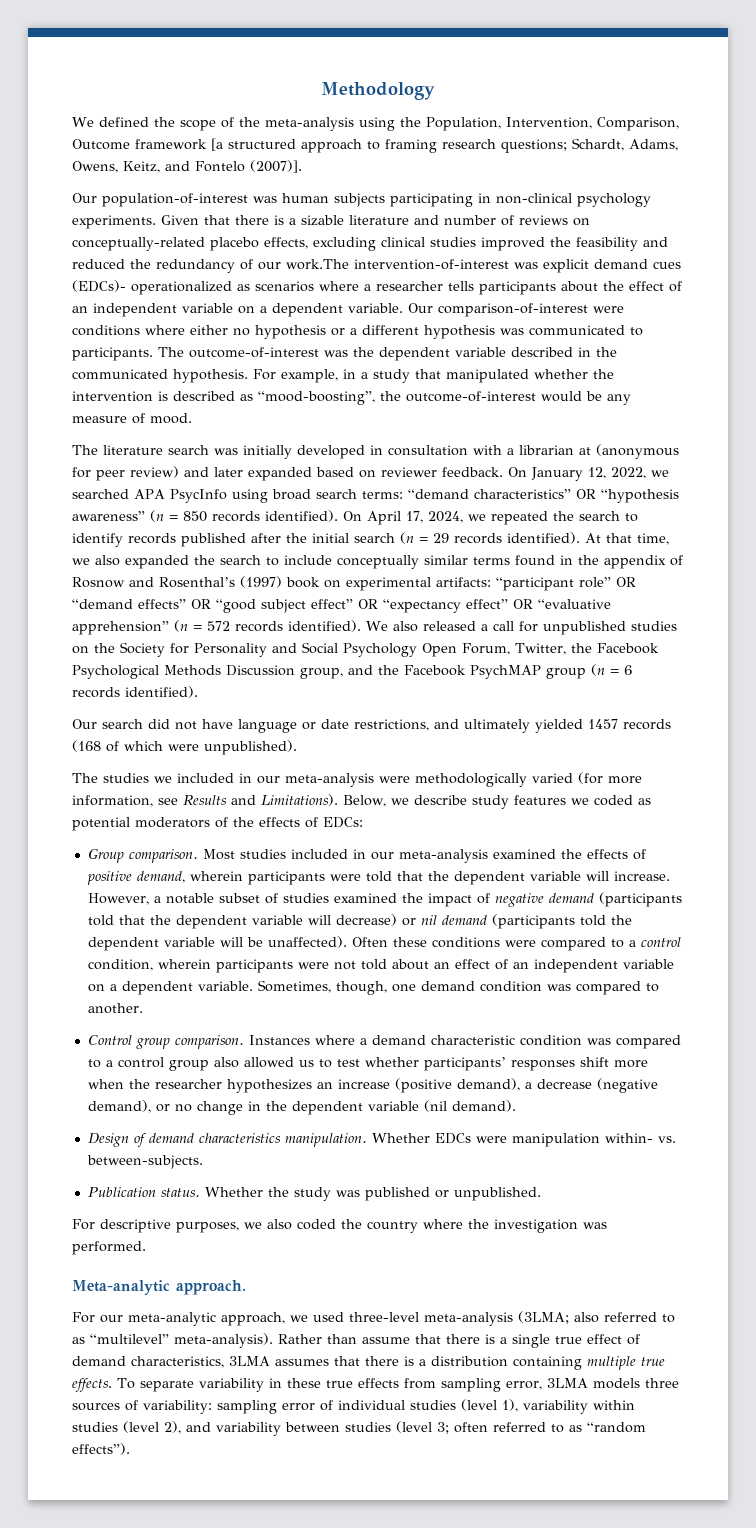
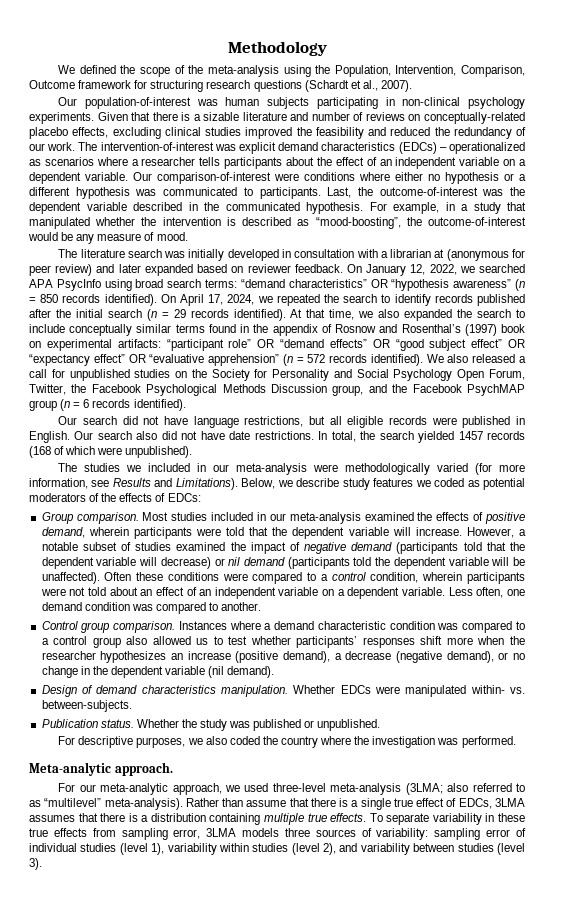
- We defined the scope of the meta-analysis using the Population, Intervention, Comparison, Outcome framework [a structured approach to framing research questions; Schardt, Adams, Owens, Keitz, and Fontelo (2007)].
+ We defined the scope of the meta-analysis using the Population, Intervention, Comparison, Outcome framework for structuring research questions (Schardt et al., 2007).
- Given that there is a sizable literature and number of reviews on conceptually-related placebo effects, excluding clinical studies improved the feasibility and reduced the redundancy of our work.The intervention-of-interest was explicit demand cues (EDCs)- operationalized as scenarios where a researcher tells participants about the effect of an independent variable on a dependent variable.
+ Given that there is a sizable literature and number of reviews on conceptually-related placebo effects, excluding clinical studies improved the feasibility and reduced the redundancy of our work. The intervention-of-interest was explicit demand characteristics (EDCs) – operationalized as scenarios where a researcher tells participants about the effect of an independent variable on a dependent variable.
- The outcome-of-interest was the dependent variable described in the communicated hypothesis.
+ Last, the outcome-of-interest was the dependent variable described in the communicated hypothesis.
- Our search did not have language or date restrictions, and ultimately yielded 1457 records (168 of which were unpublished).
+ Our search did not have language restrictions, but all eligible records were published in English. Our search also did not have date restrictions. In total, the search yielded 1457 records (168 of which were unpublished).
- Sometimes, though, one demand condition was compared to another.
+ Less often, one demand condition was compared to another.
- Whether EDCs were manipulation within- vs. between-subjects.
+ Whether EDCs were manipulated within- vs. between-subjects.
- Rather than assume that there is a single true effect of demand characteristics, 3LMA assumes that there is a distribution containing multiple true effects.
+ Rather than assume that there is a single true effect of EDCs, 3LMA assumes that there is a distribution containing multiple true effects.
- To separate variability in these true effects from sampling error, 3LMA models three sources of variability: sampling error of individual studies (level 1), variability within studies (level 2), and variability between studies (level 3; often referred to as “random effects”).
+ To separate variability in these true effects from sampling error, 3LMA models three sources of variability: sampling error of individual studies (level 1), variability within studies (level 2), and variability between studies (level 3).

